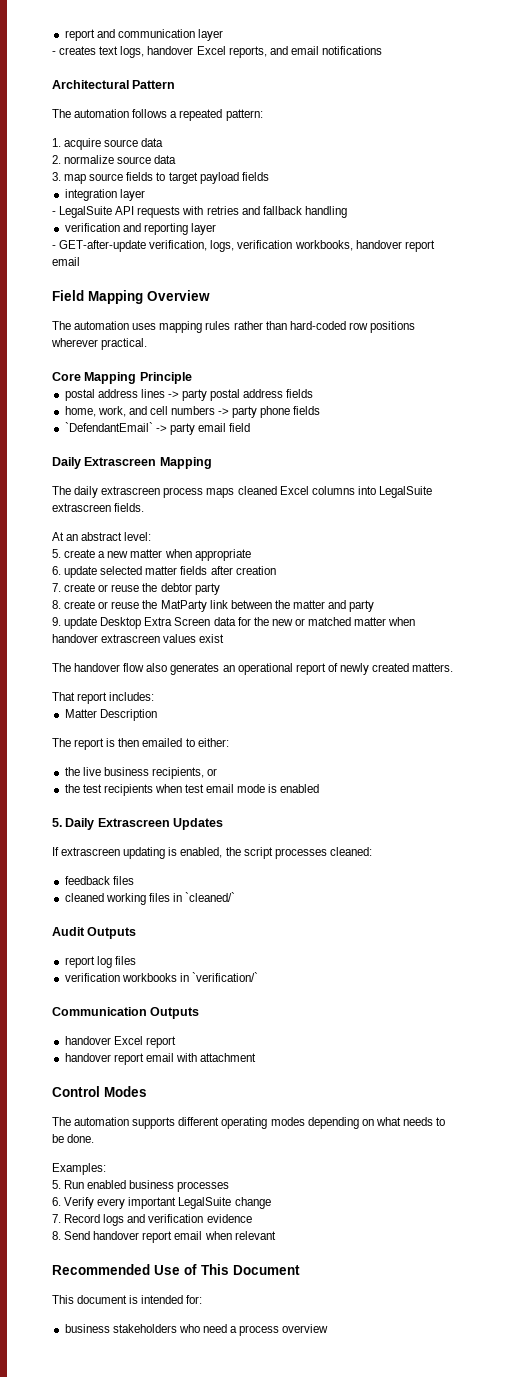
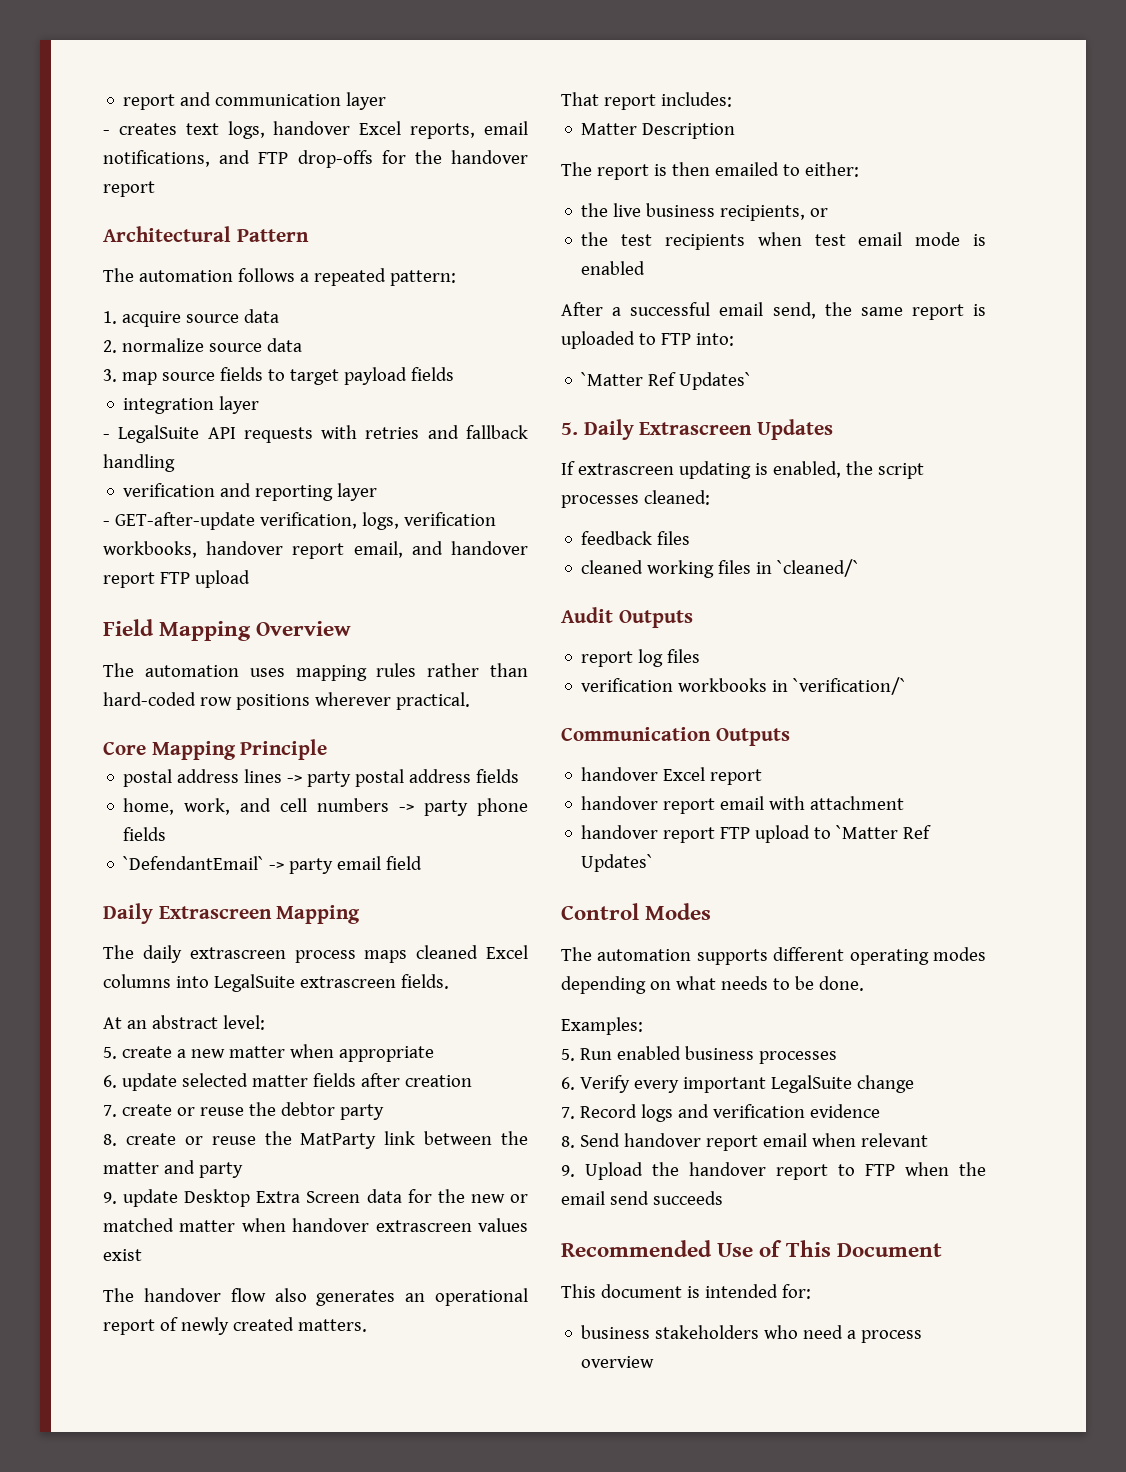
- - creates text logs, handover Excel reports, and email notifications
+ - creates text logs, handover Excel reports, email notifications, and FTP drop-offs for the handover report
- - GET-after-update verification, logs, verification workbooks, handover report email
+ - GET-after-update verification, logs, verification workbooks, handover report email, and handover report FTP upload
+ After a successful email send, the same report is uploaded to FTP into:
+ `Matter Ref Updates`
+ handover report FTP upload to `Matter Ref Updates`
+ 9. Upload the handover report to FTP when the email send succeeds

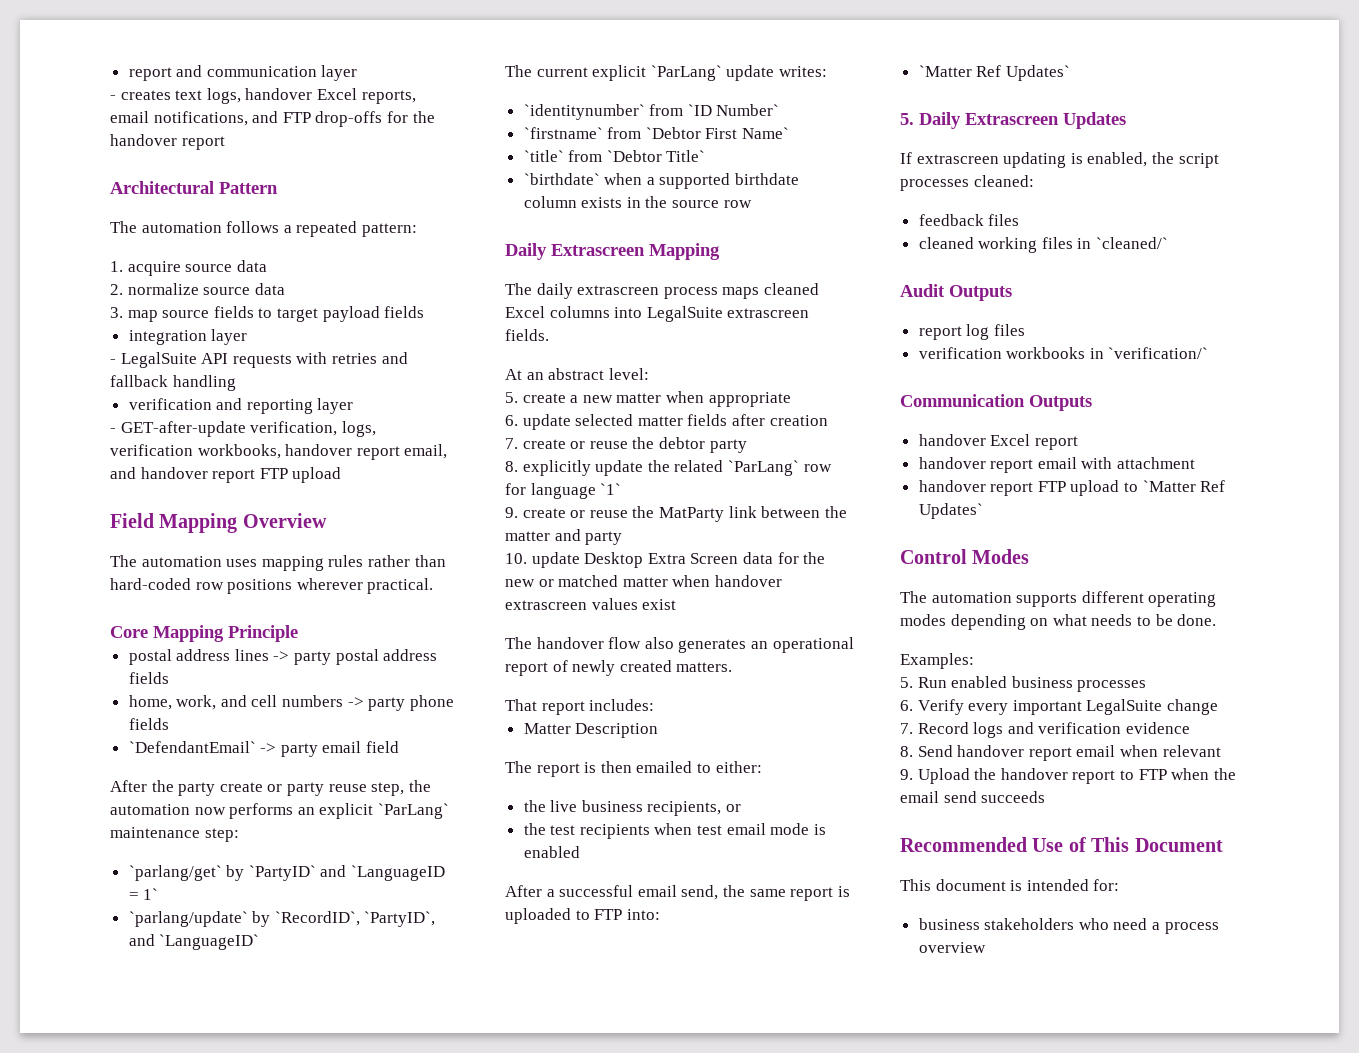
+ After the party create or party reuse step, the automation now performs an explicit `ParLang` maintenance step:
+ `parlang/get` by `PartyID` and `LanguageID = 1`
+ `parlang/update` by `RecordID`, `PartyID`, and `LanguageID`
+ The current explicit `ParLang` update writes:
+ `identitynumber` from `ID Number`
+ `firstname` from `Debtor First Name`
+ `title` from `Debtor Title`
+ `birthdate` when a supported birthdate column exists in the source row
- 8. create or reuse the MatParty link between the matter and party
+ 8. explicitly update the related `ParLang` row for language `1`
+ 9. create or reuse the MatParty link between the matter and party
- 9. update Desktop Extra Screen data for the new or matched matter when handover extrascreen values exist
+ 10. update Desktop Extra Screen data for the new or matched matter when handover extrascreen values exist

